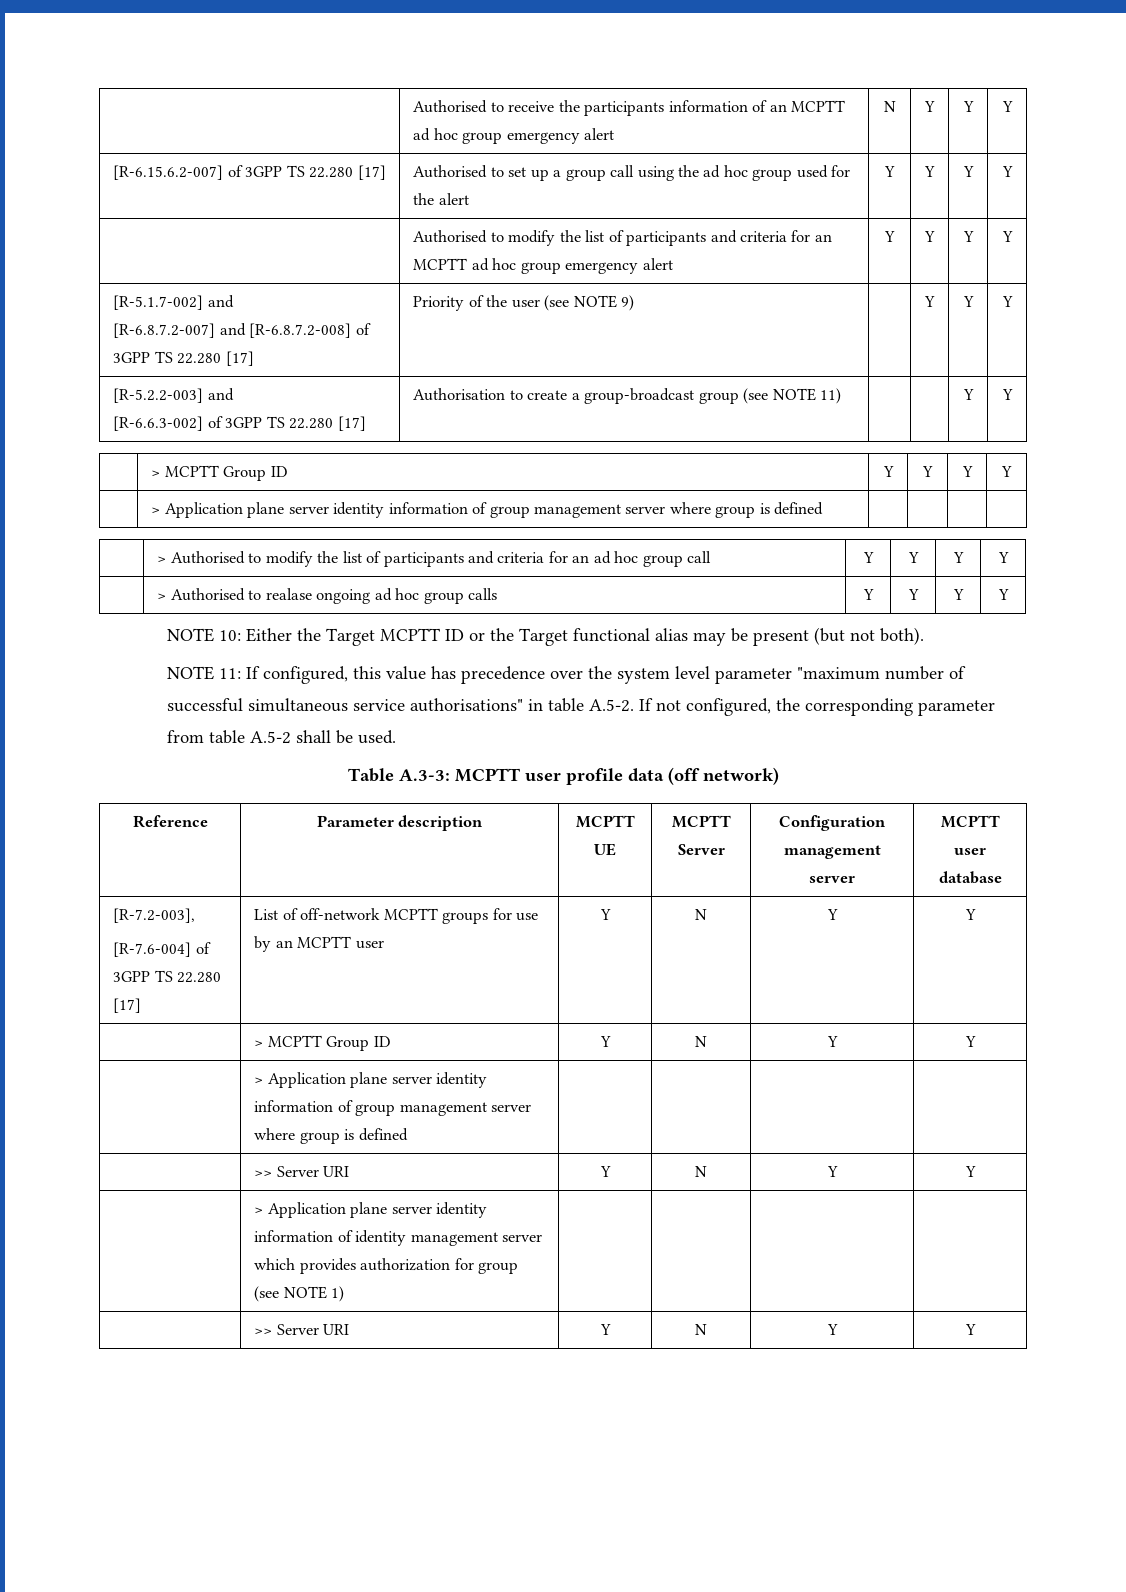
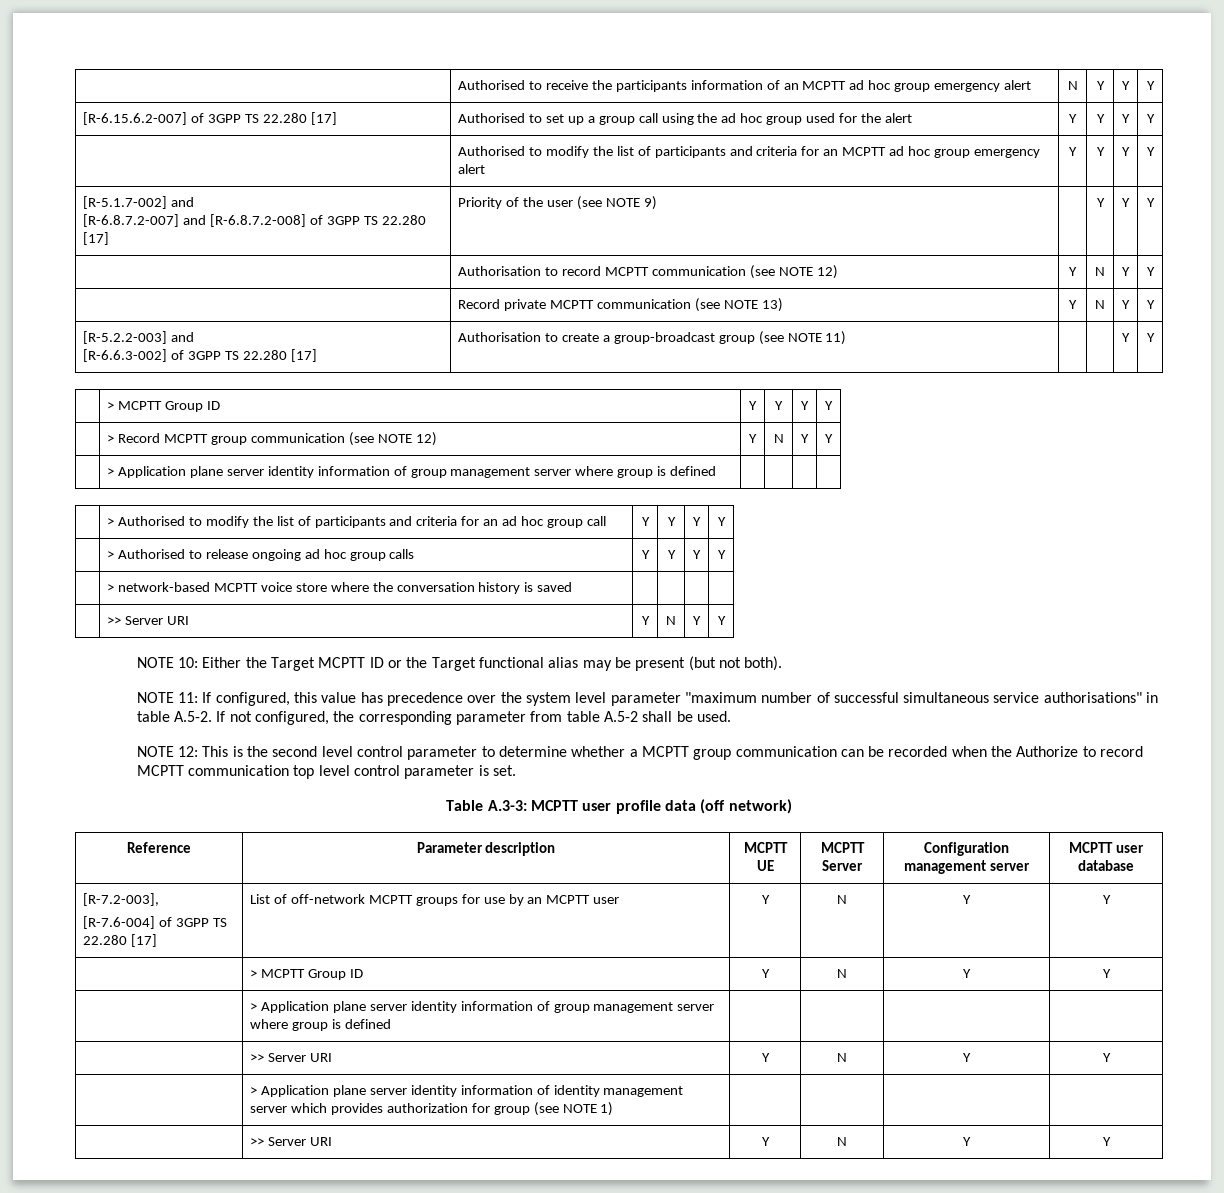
+ | Authorisation to record MCPTT communication (see NOTE 12) | Y | N | Y | Y
+ | Record private MCPTT communication (see NOTE 13) | Y | N | Y | Y
+ | > Record MCPTT group communication (see NOTE 12) | Y | N | Y | Y
- | > Authorised to realase ongoing ad hoc group calls | Y | Y | Y | Y
+ | > Authorised to release ongoing ad hoc group calls | Y | Y | Y | Y
+ | > network-based MCPTT voice store where the conversation history is saved | | | |
+ | >> Server URI | Y | N | Y | Y
+ NOTE 12: This is the second level control parameter to determine whether a MCPTT group communication can be recorded when the Authorize to record MCPTT communication top level control parameter is set.

